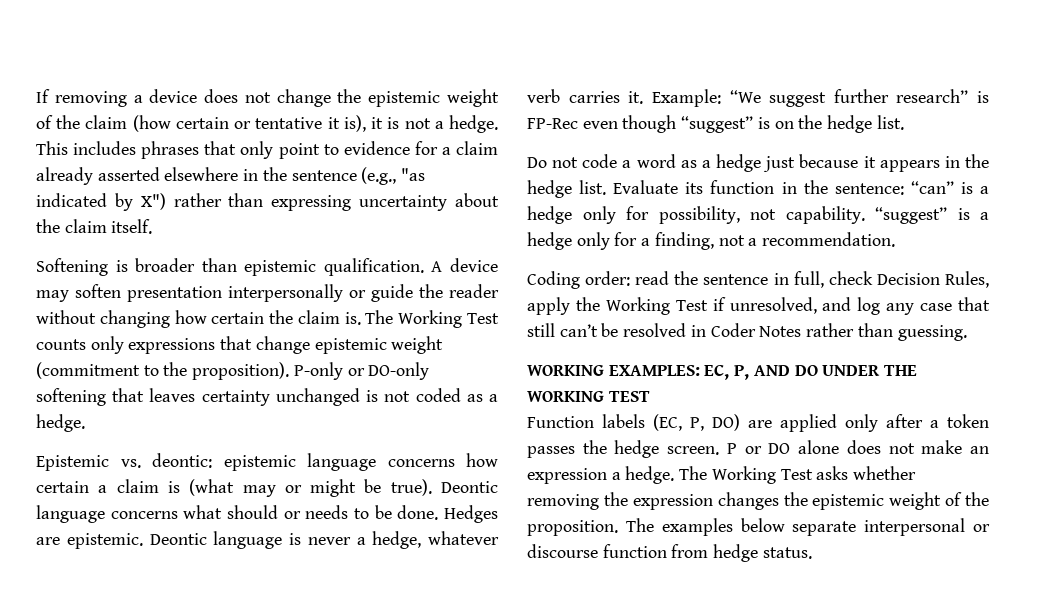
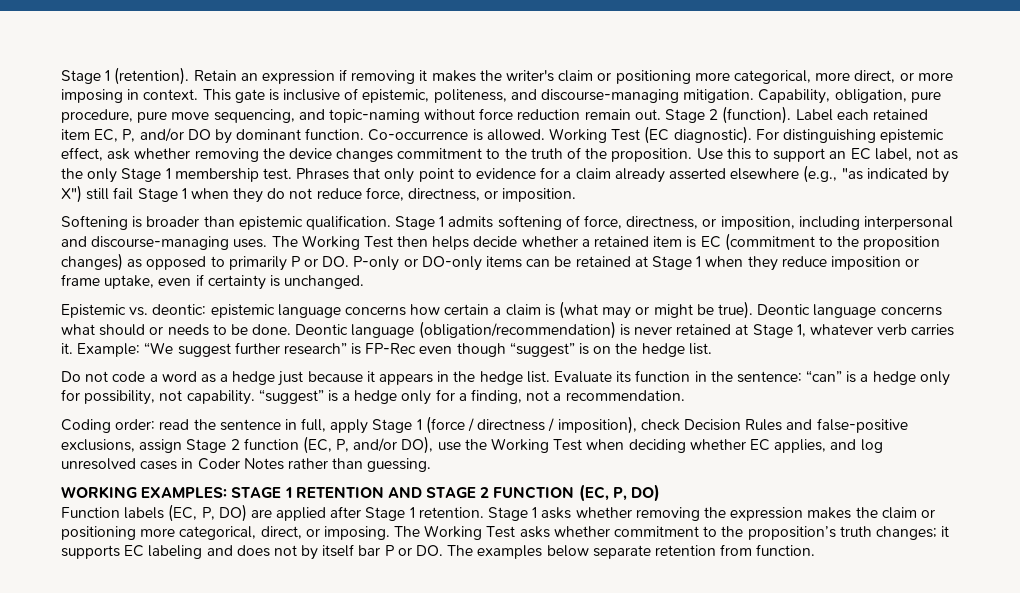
- If removing a device does not change the epistemic weight of the claim (how certain or tentative it is), it is not a hedge. This includes phrases that only point to evidence for a claim already asserted elsewhere in the sentence (e.g., "as indicated by X") rather than expressing uncertainty about the claim itself.
+ Stage 1 (retention). Retain an expression if removing it makes the writer's claim or positioning more categorical, more direct, or more imposing in context. This gate is inclusive of epistemic, politeness, and discourse-managing mitigation. Capability, obligation, pure procedure, pure move sequencing, and topic-naming without force reduction remain out. Stage 2 (function). Label each retained item EC, P, and/or DO by dominant function. Co-occurrence is allowed. Working Test (EC diagnostic). For distinguishing epistemic effect, ask whether removing the device changes commitment to the truth of the proposition. Use this to support an EC label, not as the only Stage 1 membership test. Phrases that only point to evidence for a claim already asserted elsewhere (e.g., "as indicated by X") still fail Stage 1 when they do not reduce force, directness, or imposition.
- A device may soften presentation interpersonally or guide the reader without changing how certain the claim is. The Working Test counts only expressions that change epistemic weight (commitment to the proposition). P-only or DO-only softening that leaves certainty unchanged is not coded as a hedge.
+ Stage 1 admits softening of force, directness, or imposition, including interpersonal and discourse-managing uses. The Working Test then helps decide whether a retained item is EC (commitment to the proposition changes) as opposed to primarily P or DO. P-only or DO-only items can be retained at Stage 1 when they reduce imposition or frame uptake, even if certainty is unchanged.
- Hedges are epistemic. Deontic language is never a hedge, whatever verb carries it.
+ Deontic language (obligation/recommendation) is never retained at Stage 1, whatever verb carries it.
- Coding order: read the sentence in full, check Decision Rules, apply the Working Test if unresolved, and log any case that still can’t be resolved in Coder Notes rather than guessing.
+ Coding order: read the sentence in full, apply Stage 1 (force / directness / imposition), check Decision Rules and false-positive exclusions, assign Stage 2 function (EC, P, and/or DO), use the Working Test when deciding whether EC applies, and log unresolved cases in Coder Notes rather than guessing.
- WORKING EXAMPLES: EC, P, AND DO UNDER THE WORKING TEST
+ WORKING EXAMPLES: STAGE 1 RETENTION AND STAGE 2 FUNCTION (EC, P, DO)
- Function labels (EC, P, DO) are applied only after a token passes the hedge screen. P or DO alone does not make an expression a hedge.
+ Function labels (EC, P, DO) are applied after Stage 1 retention. Stage 1 asks whether removing the expression makes the claim or positioning more categorical, direct, or imposing.
- The Working Test asks whether removing the expression changes the epistemic weight of the proposition. The examples below separate interpersonal or discourse function from hedge status.
+ The Working Test asks whether commitment to the proposition’s truth changes; it supports EC labeling and does not by itself bar P or DO. The examples below separate retention from function.

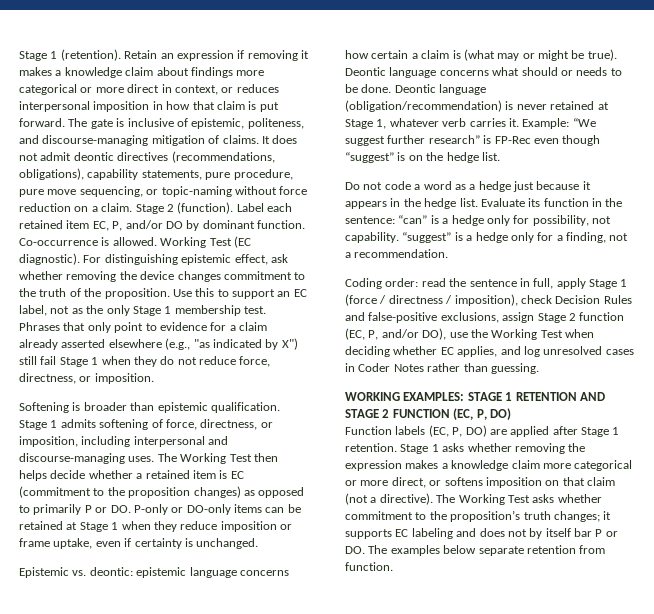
- Retain an expression if removing it makes the writer's claim or positioning more categorical, more direct, or more imposing in context. This gate is inclusive of epistemic, politeness, and discourse-managing mitigation. Capability, obligation, pure procedure, pure move sequencing, and topic-naming without force reduction remain out.
+ Retain an expression if removing it makes a knowledge claim about findings more categorical or more direct in context, or reduces interpersonal imposition in how that claim is put forward. The gate is inclusive of epistemic, politeness, and discourse-managing mitigation of claims. It does not admit deontic directives (recommendations, obligations), capability statements, pure procedure, pure move sequencing, or topic-naming without force reduction on a claim.
- Stage 1 asks whether removing the expression makes the claim or positioning more categorical, direct, or imposing.
+ Stage 1 asks whether removing the expression makes a knowledge claim more categorical or more direct, or softens imposition on that claim (not a directive).

